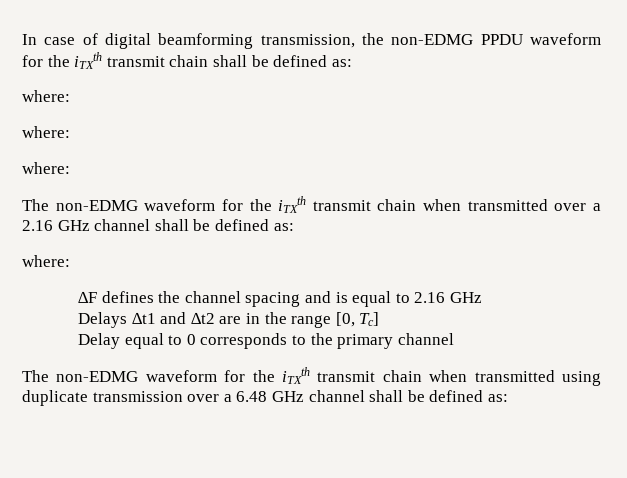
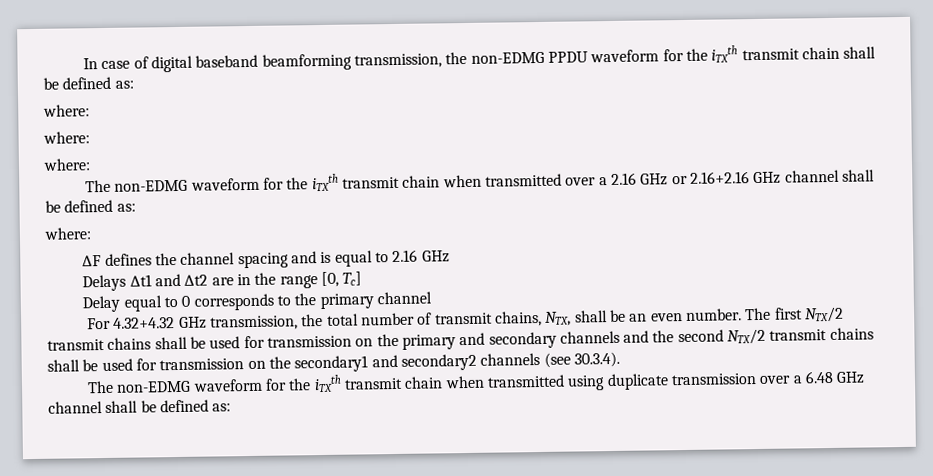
- In case of digital beamforming transmission, the non-EDMG PPDU waveform for the iTXth transmit chain shall be defined as:
+ In case of digital baseband beamforming transmission, the non-EDMG PPDU waveform for the iTXth transmit chain shall be defined as:
- The non-EDMG waveform for the iTXth transmit chain when transmitted over a 2.16 GHz channel shall be defined as:
+ The non-EDMG waveform for the iTXth transmit chain when transmitted over a 2.16 GHz or 2.16+2.16 GHz channel shall be defined as:
+ For 4.32+4.32 GHz transmission, the total number of transmit chains, NTX, shall be an even number. The first NTX/2 transmit chains shall be used for transmission on the primary and secondary channels and the second NTX/2 transmit chains shall be used for transmission on the secondary1 and secondary2 channels (see 30.3.4).

